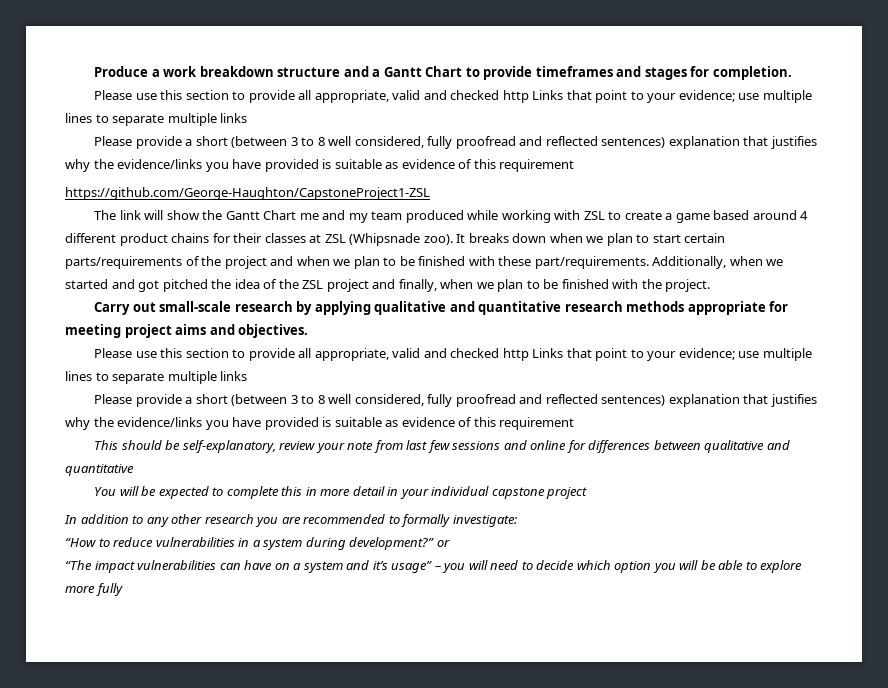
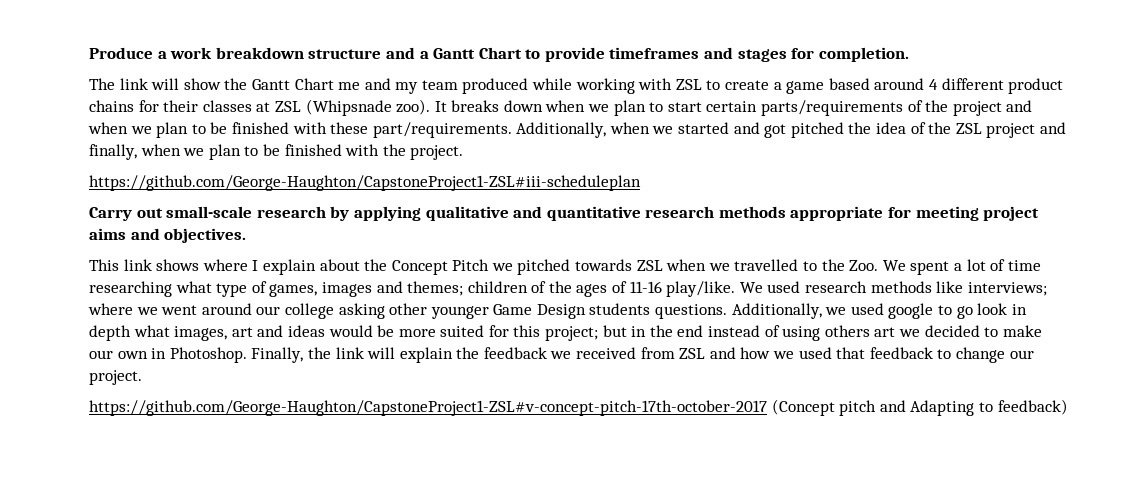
  Produce a work breakdown structure and a Gantt Chart to provide timeframes and stages for completion.
- Please use this section to provide all appropriate, valid and checked http Links that point to your evidence; use multiple lines to separate multiple links
- Please provide a short (between 3 to 8 well considered, fully proofread and reflected sentences) explanation that justifies why the evidence/links you have provided is suitable as evidence of this requirement
- https://github.com/George-Haughton/CapstoneProject1-ZSL
+ https://github.com/George-Haughton/CapstoneProject1-ZSL#iii-scheduleplan
  Carry out small-scale research by applying qualitative and quantitative research methods appropriate for meeting project aims and objectives.
- Please use this section to provide all appropriate, valid and checked http Links that point to your evidence; use multiple lines to separate multiple links
- Please provide a short (between 3 to 8 well considered, fully proofread and reflected sentences) explanation that justifies why the evidence/links you have provided is suitable as evidence of this requirement
- This should be self-explanatory, review your note from last few sessions and online for differences between qualitative and quantitative
- You will be expected to complete this in more detail in your individual capstone project
- In addition to any other research you are recommended to formally investigate:
- “How to reduce vulnerabilities in a system during development?” or
- “The impact vulnerabilities can have on a system and it’s usage” – you will need to decide which option you will be able to explore more fully
+ This link shows where I explain about the Concept Pitch we pitched towards ZSL when we travelled to the Zoo. We spent a lot of time researching what type of games, images and themes; children of the ages of 11-16 play/like. We used research methods like interviews; where we went around our college asking other younger Game Design students questions. Additionally, we used google to go look in depth what images, art and ideas would be more suited for this project; but in the end instead of using others art we decided to make our own in Photoshop. Finally, the link will explain the feedback we received from ZSL and how we used that feedback to change our project.
+ https://github.com/George-Haughton/CapstoneProject1-ZSL#v-concept-pitch-17th-october-2017 (Concept pitch and Adapting to feedback)

